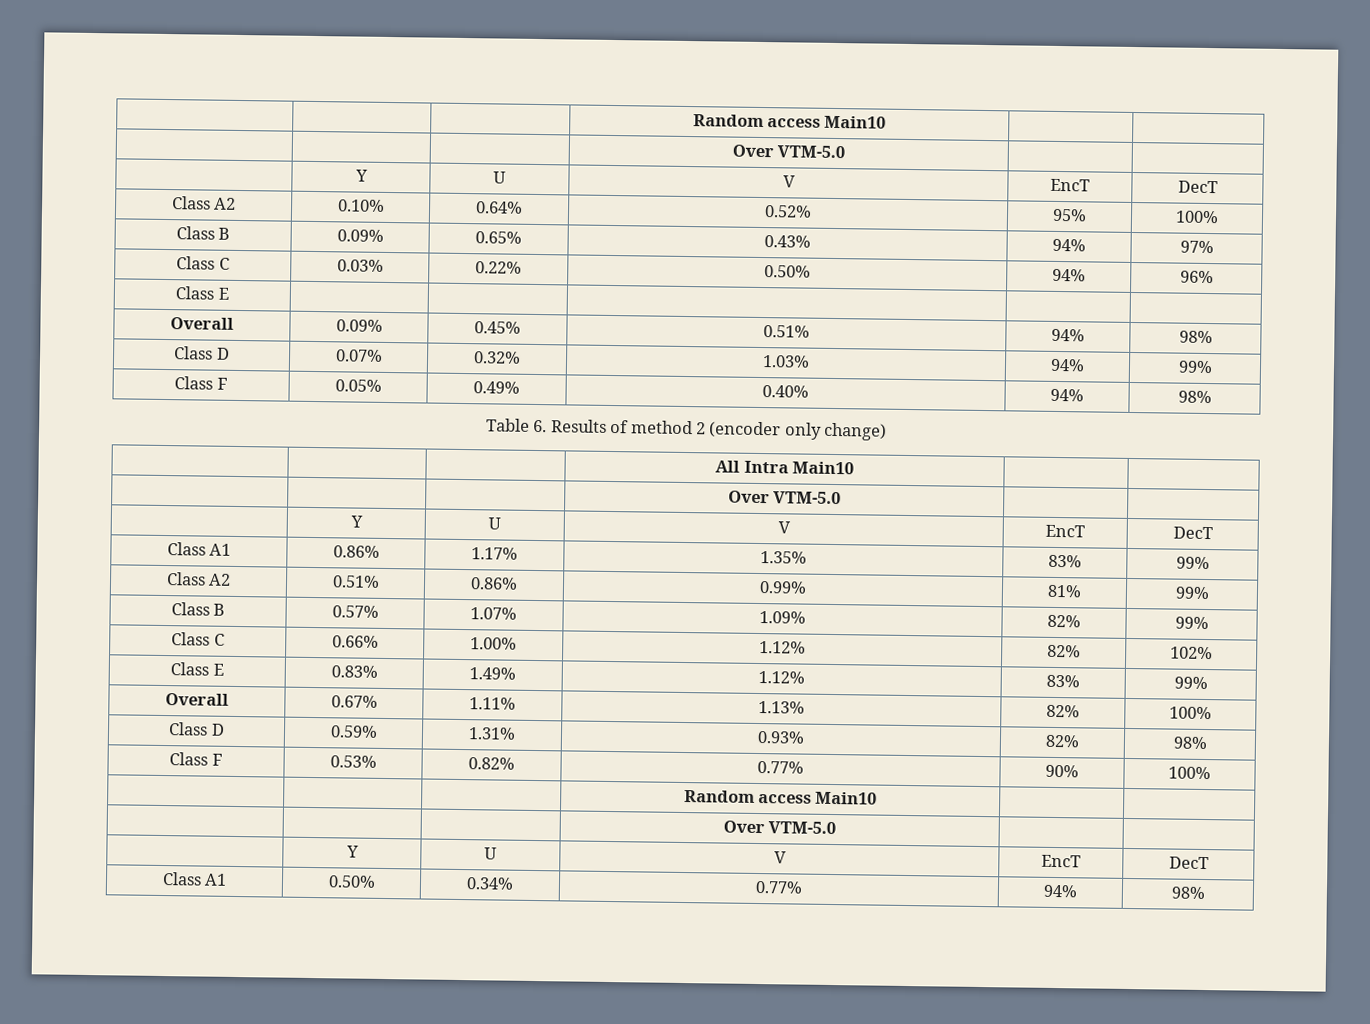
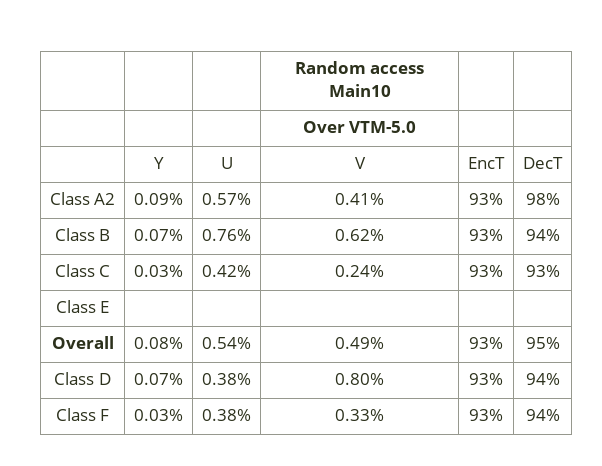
- Class A2 | 0.10% | 0.64% | 0.52% | 95% | 100%
- Class B | 0.09% | 0.65% | 0.43% | 94% | 97%
+ Class A2 | 0.09% | 0.57% | 0.41% | 93% | 98%
+ Class B | 0.07% | 0.76% | 0.62% | 93% | 94%
- Class C | 0.03% | 0.22% | 0.50% | 94% | 96%
+ Class C | 0.03% | 0.42% | 0.24% | 93% | 93%
- Overall | 0.09% | 0.45% | 0.51% | 94% | 98%
+ Overall | 0.08% | 0.54% | 0.49% | 93% | 95%
- Class D | 0.07% | 0.32% | 1.03% | 94% | 99%
- Class F | 0.05% | 0.49% | 0.40% | 94% | 98%
- Table 6. Results of method 2 (encoder only change)
- | | | All Intra Main10 | |
- | | | Over VTM-5.0 | |
- | Y | U | V | EncT | DecT
- Class A1 | 0.86% | 1.17% | 1.35% | 83% | 99%
- Class A2 | 0.51% | 0.86% | 0.99% | 81% | 99%
- Class B | 0.57% | 1.07% | 1.09% | 82% | 99%
- Class C | 0.66% | 1.00% | 1.12% | 82% | 102%
- Class E | 0.83% | 1.49% | 1.12% | 83% | 99%
- Overall | 0.67% | 1.11% | 1.13% | 82% | 100%
- Class D | 0.59% | 1.31% | 0.93% | 82% | 98%
- Class F | 0.53% | 0.82% | 0.77% | 90% | 100%
- | | | Random access Main10 | |
- | | | Over VTM-5.0 | |
- | Y | U | V | EncT | DecT
- Class A1 | 0.50% | 0.34% | 0.77% | 94% | 98%
+ Class D | 0.07% | 0.38% | 0.80% | 93% | 94%
+ Class F | 0.03% | 0.38% | 0.33% | 93% | 94%

